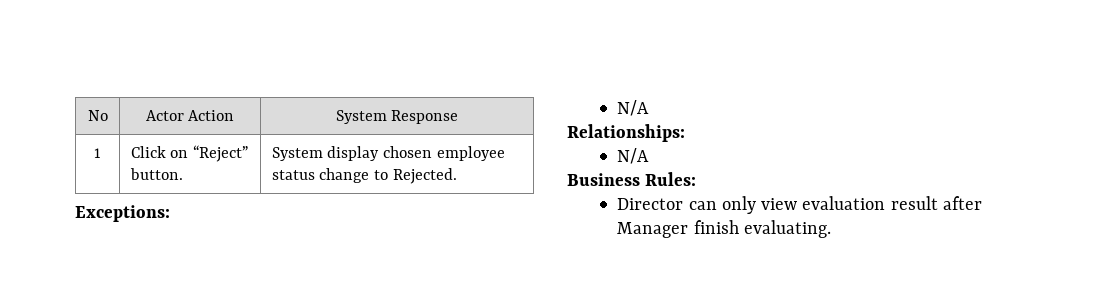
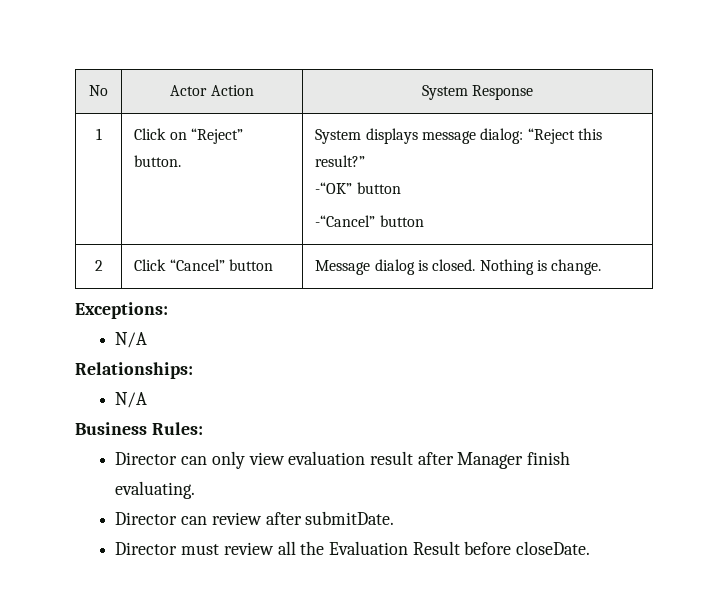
- 1 | Click on “Reject” button. | System display chosen employee status change to Rejected.
+ 1 | Click on “Reject” button. | System displays message dialog: “Reject this result?”
+ -“OK” button
+ -“Cancel” button
+ 2 | Click “Cancel” button | Message dialog is closed. Nothing is change.
+ Director can review after submitDate.
+ Director must review all the Evaluation Result before closeDate.

